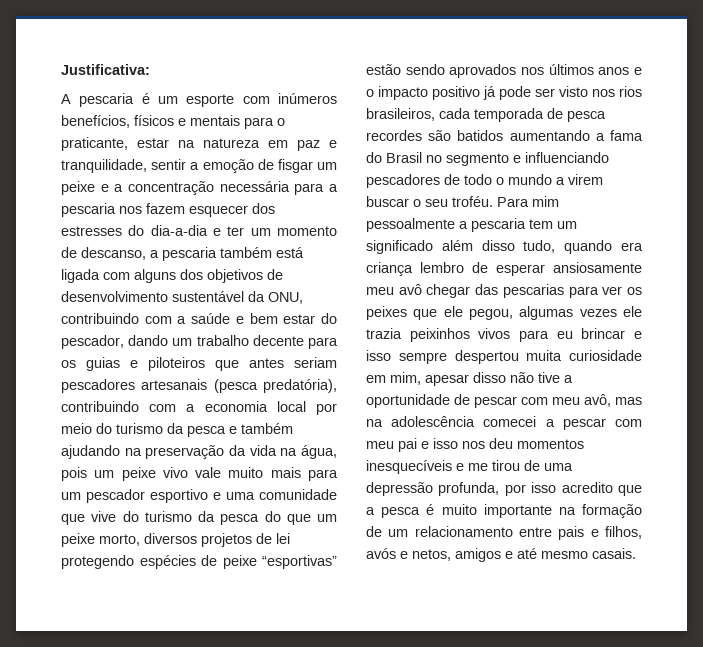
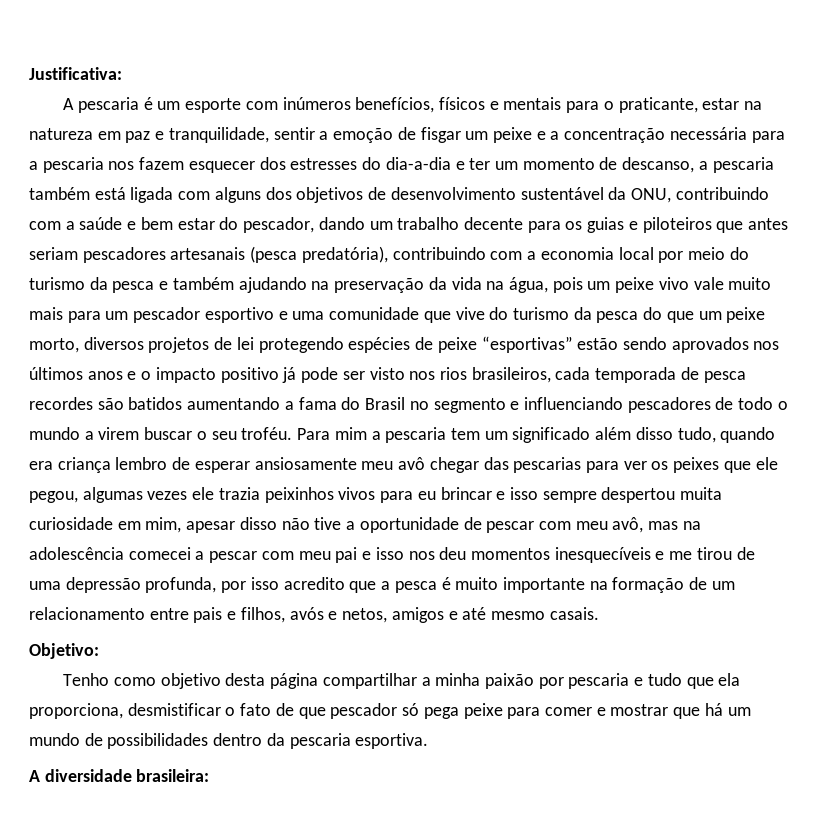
- Para mim pessoalmente a pescaria tem um significado além disso tudo, quando era criança lembro de esperar ansiosamente meu avô chegar das pescarias para ver os peixes que ele pegou, algumas vezes ele trazia peixinhos vivos para eu brincar e isso sempre despertou muita curiosidade em mim, apesar disso não tive a oportunidade de pescar com meu avô, mas na adolescência comecei a pescar com meu pai e isso nos deu momentos inesquecíveis e me tirou de uma depressão profunda, por isso acredito que a pesca é muito importante na formação de um relacionamento entre pais e filhos, avós e netos, amigos e até mesmo casais.
+ Para mim a pescaria tem um significado além disso tudo, quando era criança lembro de esperar ansiosamente meu avô chegar das pescarias para ver os peixes que ele pegou, algumas vezes ele trazia peixinhos vivos para eu brincar e isso sempre despertou muita curiosidade em mim, apesar disso não tive a oportunidade de pescar com meu avô, mas na adolescência comecei a pescar com meu pai e isso nos deu momentos inesquecíveis e me tirou de uma depressão profunda, por isso acredito que a pesca é muito importante na formação de um relacionamento entre pais e filhos, avós e netos, amigos e até mesmo casais.
+ Objetivo:
+ Tenho como objetivo desta página compartilhar a minha paixão por pescaria e tudo que ela proporciona, desmistificar o fato de que pescador só pega peixe para comer e mostrar que há um mundo de possibilidades dentro da pescaria esportiva.
+ A diversidade brasileira:

